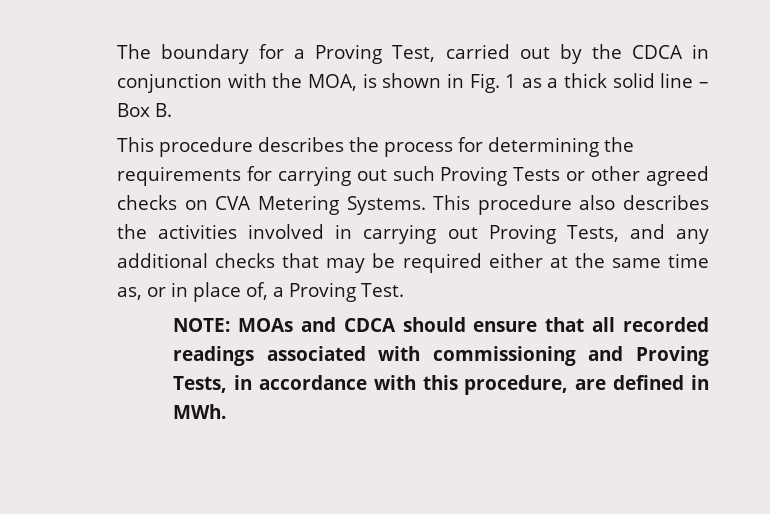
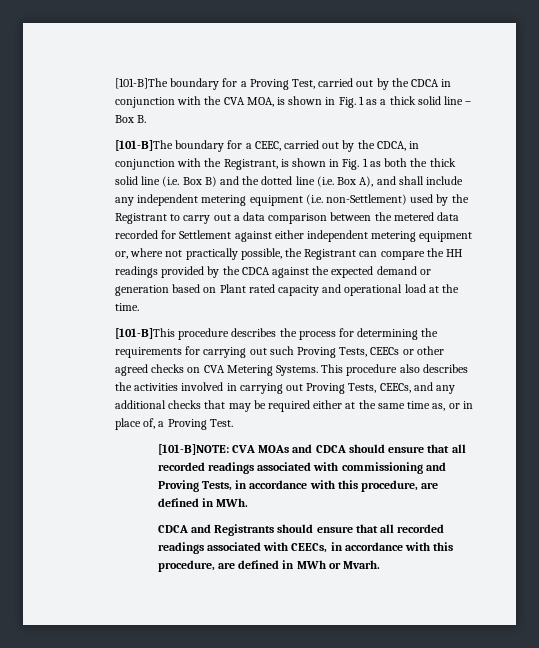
- The boundary for a Proving Test, carried out by the CDCA in conjunction with the MOA, is shown in Fig. 1 as a thick solid line – Box B.
+ [101-B]The boundary for a Proving Test, carried out by the CDCA in conjunction with the CVA MOA, is shown in Fig. 1 as a thick solid line – Box B.
- This procedure describes the process for determining the requirements for carrying out such Proving Tests or other agreed checks on CVA Metering Systems.
+ [101-B]The boundary for a CEEC, carried out by the CDCA, in conjunction with the Registrant, is shown in Fig. 1 as both the thick solid line (i.e. Box B) and the dotted line (i.e. Box A), and shall include any independent metering equipment (i.e. non-Settlement) used by the Registrant to carry out a data comparison between the metered data recorded for Settlement against either independent metering equipment or, where not practically possible, the Registrant can compare the HH readings provided by the CDCA against the expected demand or generation based on Plant rated capacity and operational load at the time.
+ [101-B]This procedure describes the process for determining the requirements for carrying out such Proving Tests, CEECs or other agreed checks on CVA Metering Systems.
- This procedure also describes the activities involved in carrying out Proving Tests, and any additional checks that may be required either at the same time as, or in place of, a Proving Test.
+ This procedure also describes the activities involved in carrying out Proving Tests, CEECs, and any additional checks that may be required either at the same time as, or in place of, a Proving Test.
- NOTE: MOAs and CDCA should ensure that all recorded readings associated with commissioning and Proving Tests, in accordance with this procedure, are defined in MWh.
+ [101-B]NOTE: CVA MOAs and CDCA should ensure that all recorded readings associated with commissioning and Proving Tests, in accordance with this procedure, are defined in MWh.
+ CDCA and Registrants should ensure that all recorded readings associated with CEECs, in accordance with this procedure, are defined in MWh or Mvarh.

